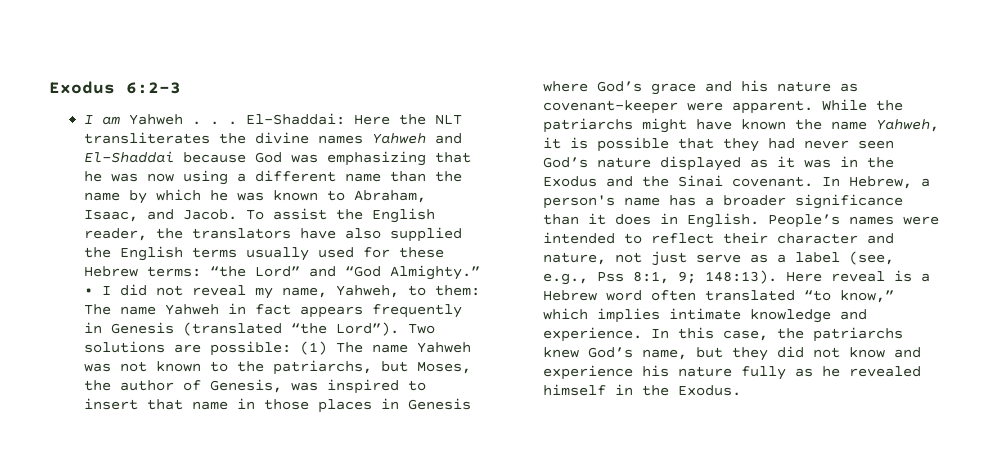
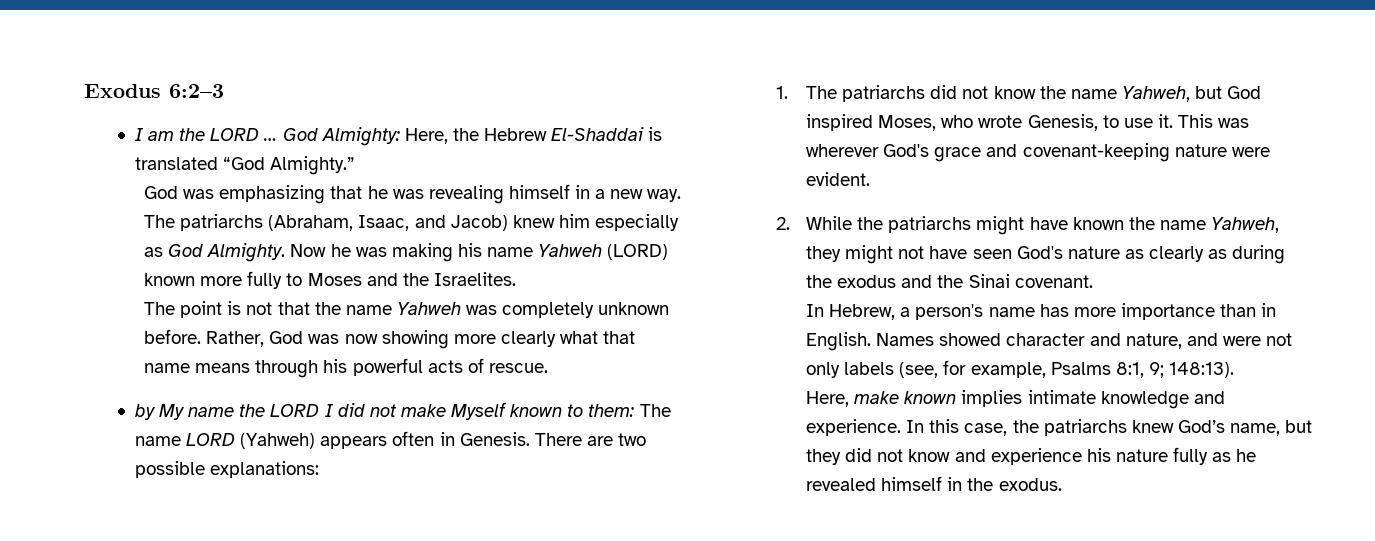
- I am Yahweh . . . El-Shaddai: Here the NLT transliterates the divine names Yahweh and El-Shaddai because God was emphasizing that he was now using a different name than the name by which he was known to Abraham, Isaac, and Jacob. To assist the English reader, the translators have also supplied the English terms usually used for these Hebrew terms: “the Lord” and “God Almighty.” • I did not reveal my name, Yahweh, to them: The name Yahweh in fact appears frequently in Genesis (translated “the Lord”). Two solutions are possible: (1) The name Yahweh was not known to the patriarchs, but Moses, the author of Genesis, was inspired to insert that name in those places in Genesis where God’s grace and his nature as covenant-keeper were apparent. While the patriarchs might have known the name Yahweh, it is possible that they had never seen God’s nature displayed as it was in the Exodus and the Sinai covenant. In Hebrew, a person's name has a broader significance than it does in English. People’s names were intended to reflect their character and nature, not just serve as a label (see, e.g., Pss 8:1, 9; 148:13). Here reveal is a Hebrew word often translated “to know,” which implies intimate knowledge and experience.
+ I am the LORD … God Almighty: Here, the Hebrew El-Shaddai is translated “God Almighty.”
+ God was emphasizing that he was revealing himself in a new way. The patriarchs (Abraham, Isaac, and Jacob) knew him especially as God Almighty. Now he was making his name Yahweh (LORD) known more fully to Moses and the Israelites.
+ The point is not that the name Yahweh was completely unknown before. Rather, God was now showing more clearly what that name means through his powerful acts of rescue.
+ by My name the LORD I did not make Myself known to them: The name LORD (Yahweh) appears often in Genesis. There are two possible explanations:
+ 1. The patriarchs did not know the name Yahweh, but God inspired Moses, who wrote Genesis, to use it. This was wherever God's grace and covenant-keeping nature were evident.
+ 2. While the patriarchs might have known the name Yahweh, they might not have seen God's nature as clearly as during the exodus and the Sinai covenant.
+ In Hebrew, a person's name has more importance than in English. Names showed character and nature, and were not only labels (see, for example, Psalms 8:1, 9; 148:13).
+ Here, make known implies intimate knowledge and experience.
- In this case, the patriarchs knew God’s name, but they did not know and experience his nature fully as he revealed himself in the Exodus.
+ In this case, the patriarchs knew God’s name, but they did not know and experience his nature fully as he revealed himself in the exodus.

